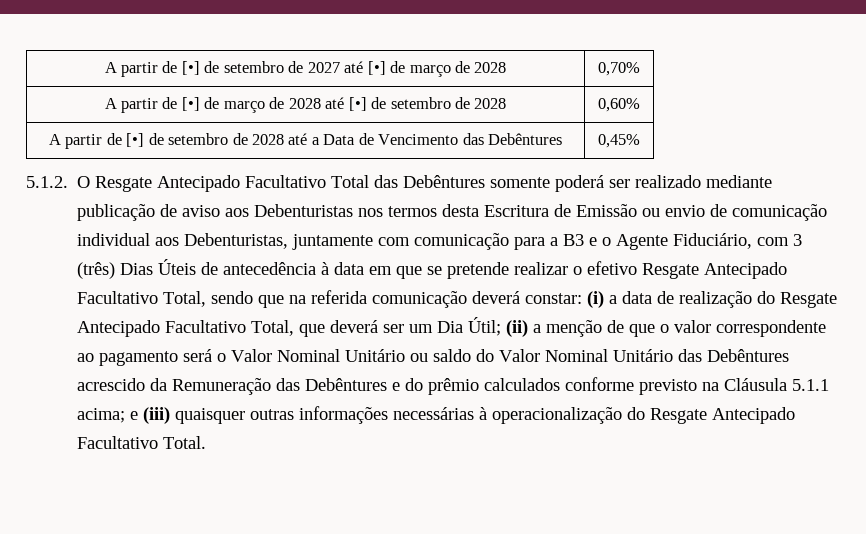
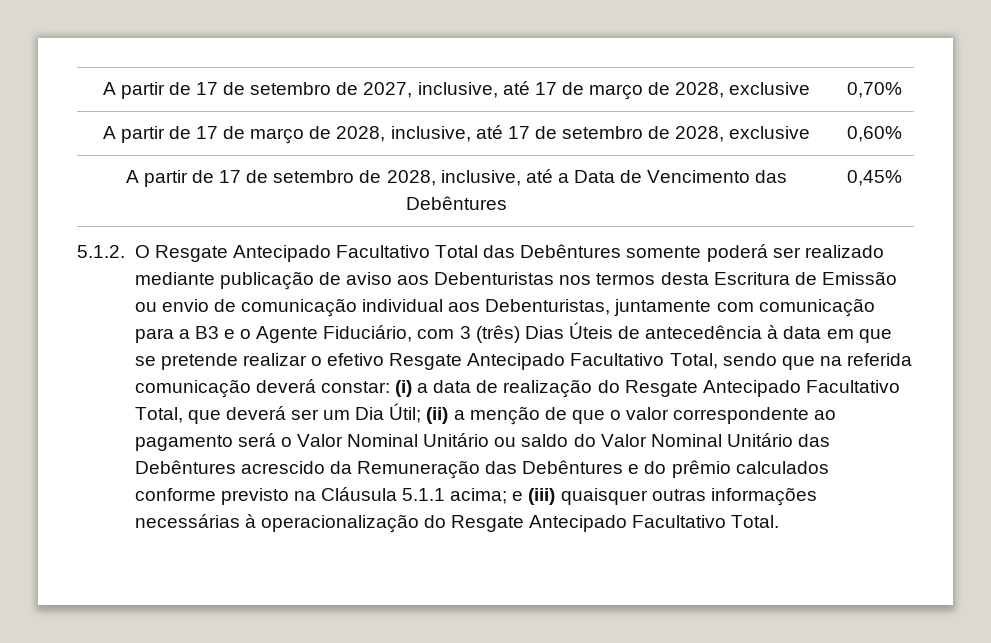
- A partir de [•] de setembro de 2027 até [•] de março de 2028 | 0,70%
+ A partir de 17 de setembro de 2027, inclusive, até 17 de março de 2028, exclusive | 0,70%
- A partir de [•] de março de 2028 até [•] de setembro de 2028 | 0,60%
+ A partir de 17 de março de 2028, inclusive, até 17 de setembro de 2028, exclusive | 0,60%
- A partir de [•] de setembro de 2028 até a Data de Vencimento das Debêntures | 0,45%
+ A partir de 17 de setembro de 2028, inclusive, até a Data de Vencimento das Debêntures | 0,45%

